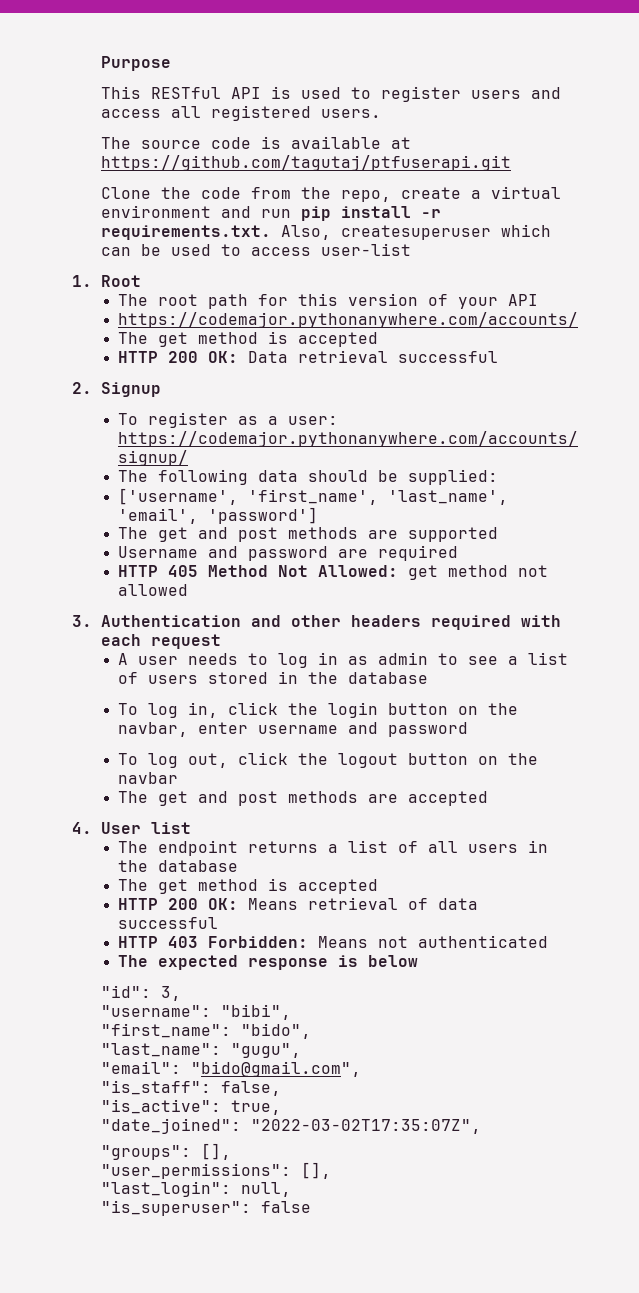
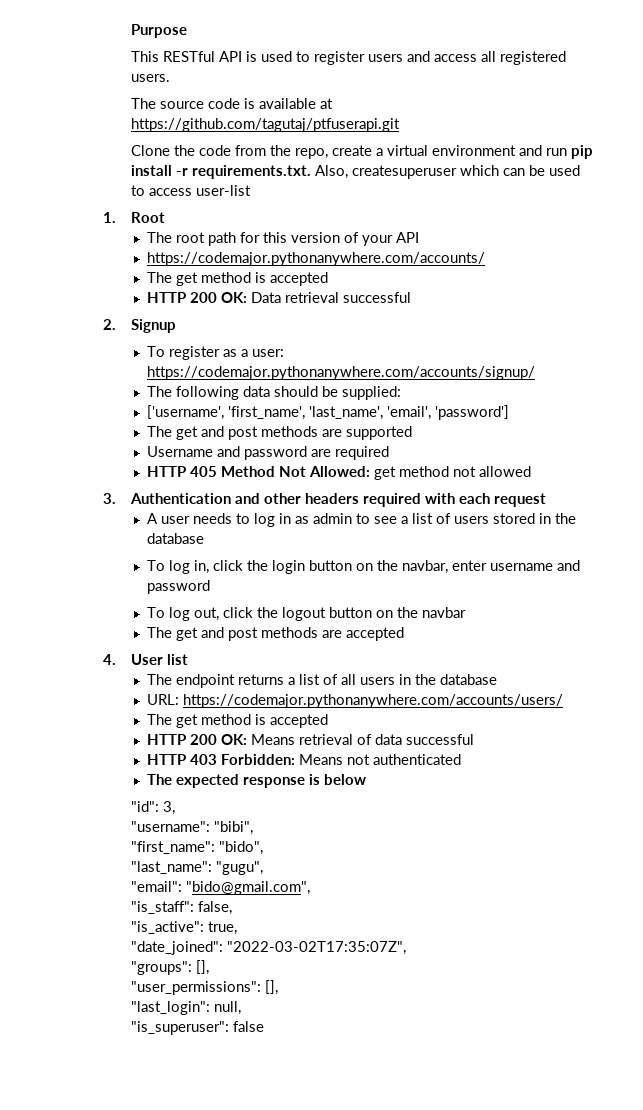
+ URL: https://codemajor.pythonanywhere.com/accounts/users/

